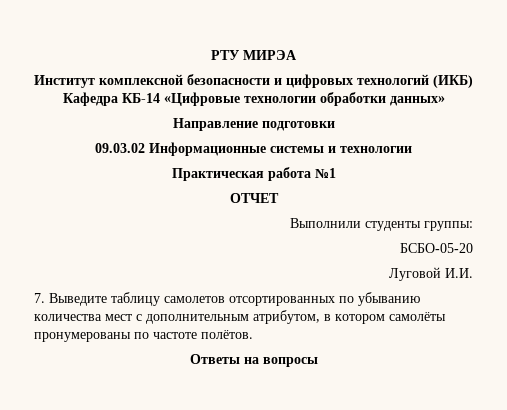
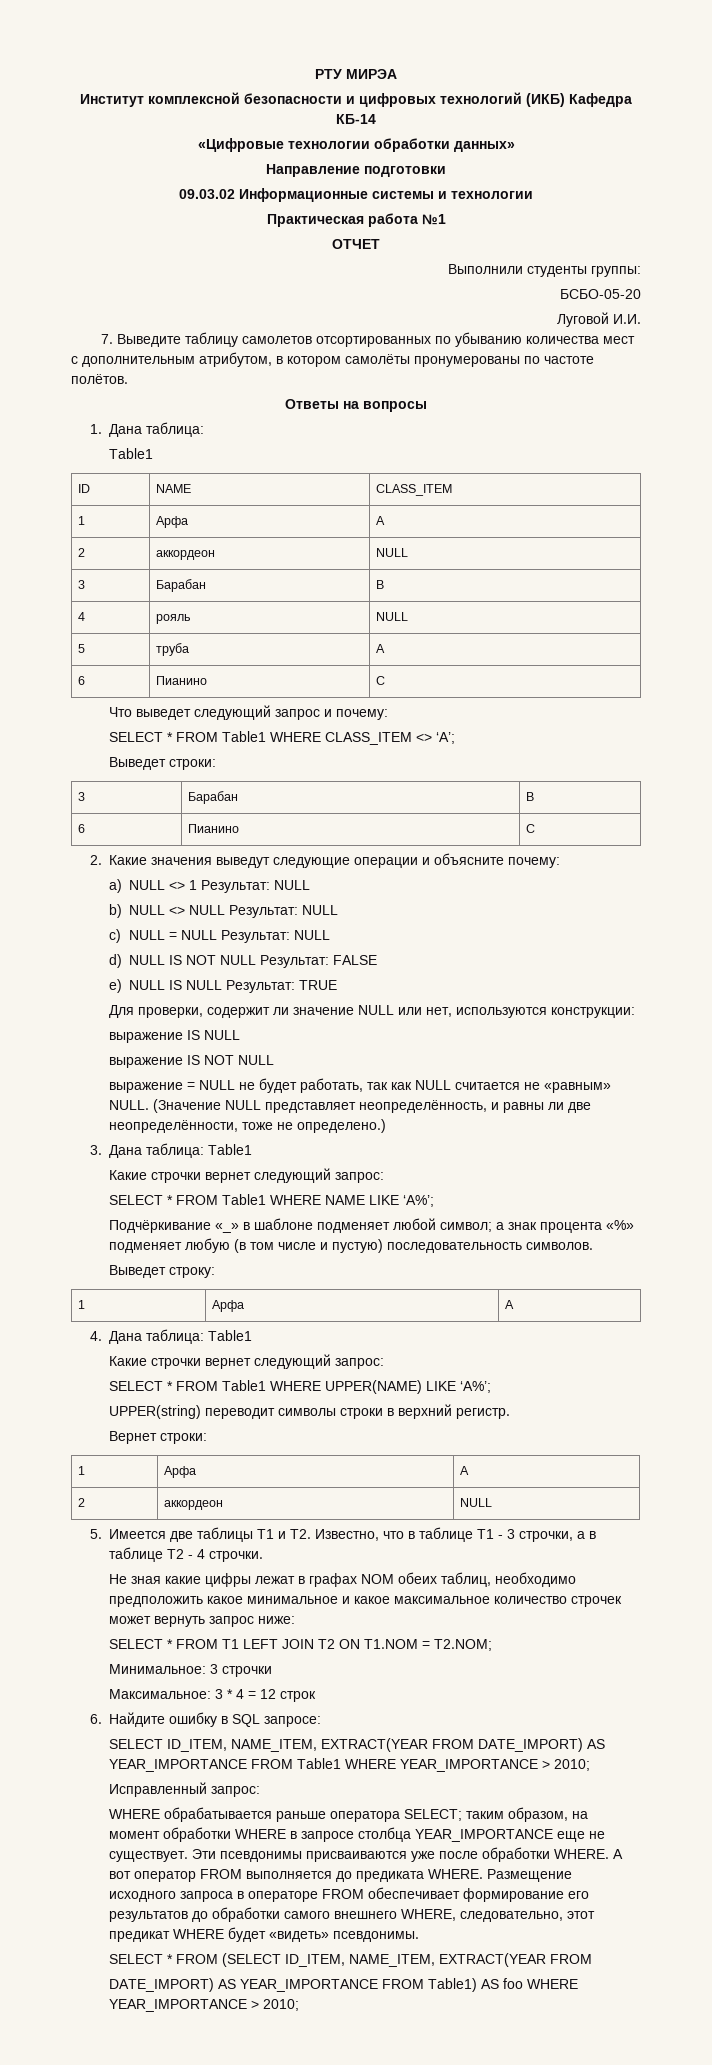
- Институт комплексной безопасности и цифровых технологий (ИКБ) Кафедра КБ-14 «Цифровые технологии обработки данных»
+ Институт комплексной безопасности и цифровых технологий (ИКБ) Кафедра КБ-14
+ «Цифровые технологии обработки данных»
+ 1. Дана таблица:
+ Table1
+ ID | NAME | CLASS_ITEM
+ 1 | Арфа | A
+ 2 | аккордеон | NULL
+ 3 | Барабан | B
+ 4 | рояль | NULL
+ 5 | труба | A
+ 6 | Пианино | C
+ Что выведет следующий запрос и почему:
+ SELECT * FROM Table1 WHERE CLASS_ITEM <> ‘A’;
+ Выведет строки:
+ 3 | Барабан | B
+ 6 | Пианино | C
+ 2. Какие значения выведут следующие операции и объясните почему:
+ a) NULL <> 1 Результат: NULL
+ b) NULL <> NULL Результат: NULL
+ c) NULL = NULL Результат: NULL
+ d) NULL IS NOT NULL Результат: FALSE
+ e) NULL IS NULL Результат: TRUE
+ Для проверки, содержит ли значение NULL или нет, используются конструкции:
+ выражение IS NULL
+ выражение IS NOT NULL
+ выражение = NULL не будет работать, так как NULL считается не «равным» NULL. (Значение NULL представляет неопределённость, и равны ли две неопределённости, тоже не определено.)
+ 3. Дана таблица: Table1
+ Какие строчки вернет следующий запрос:
+ SELECT * FROM Table1 WHERE NAME LIKE ‘A%’;
+ Подчёркивание «_» в шаблоне подменяет любой символ; а знак процента «%» подменяет любую (в том числе и пустую) последовательность символов.
+ Выведет строку:
+ 1 | Арфа | A
+ 4. Дана таблица: Table1
+ Какие строчки вернет следующий запрос:
+ SELECT * FROM Table1 WHERE UPPER(NAME) LIKE ‘A%’;
+ UPPER(string) переводит символы строки в верхний регистр.
+ Вернет строки:
+ 1 | Арфа | A
+ 2 | аккордеон | NULL
+ 5. Имеется две таблицы Т1 и Т2. Известно, что в таблице Т1 - 3 строчки, а в таблице Т2 - 4 строчки.
+ Не зная какие цифры лежат в графах NOM обеих таблиц, необходимо предположить какое минимальное и какое максимальное количество строчек может вернуть запрос ниже:
+ SELECT * FROM T1 LEFT JOIN T2 ON T1.NOM = T2.NOM;
+ Минимальное: 3 строчки
+ Максимальное: 3 * 4 = 12 строк
+ 6. Найдите ошибку в SQL запросе:
+ SELECT ID_ITEM, NAME_ITEM, EXTRACT(YEAR FROM DATE_IMPORT) AS YEAR_IMPORTANCE FROM Table1 WHERE YEAR_IMPORTANCE > 2010;
+ Исправленный запрос:
+ WHERE обрабатывается раньше оператора SELECT; таким образом, на момент обработки WHERE в запросе столбца YEAR_IMPORTANCE еще не существует. Эти псевдонимы присваиваются уже после обработки WHERE. А вот оператор FROM выполняется до предиката WHERE. Размещение исходного запроса в операторе FROM обеспечивает формирование его результатов до обработки самого внешнего WHERE, следовательно, этот предикат WHERE будет «видеть» псевдонимы.
+ SELECT * FROM (SELECT ID_ITEM, NAME_ITEM, EXTRACT(YEAR FROM
+ DATE_IMPORT) AS YEAR_IMPORTANCE FROM Table1) AS foo WHERE YEAR_IMPORTANCE > 2010;

